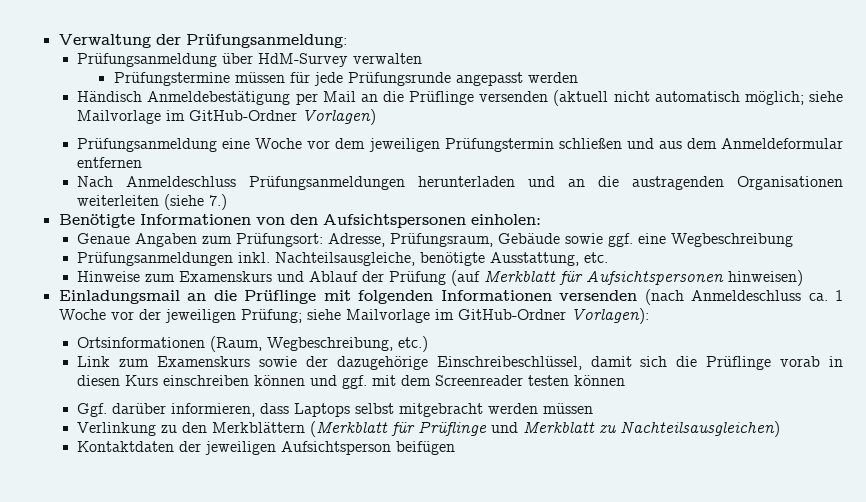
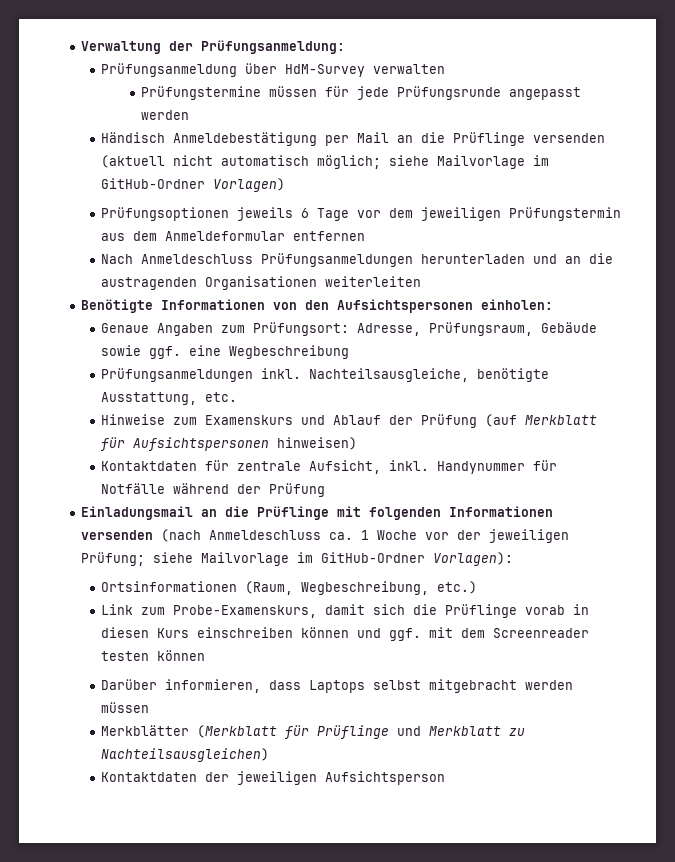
- Prüfungsanmeldung eine Woche vor dem jeweiligen Prüfungstermin schließen und aus dem Anmeldeformular entfernen
+ Prüfungsoptionen jeweils 6 Tage vor dem jeweiligen Prüfungstermin aus dem Anmeldeformular entfernen
- Nach Anmeldeschluss Prüfungsanmeldungen herunterladen und an die austragenden Organisationen weiterleiten (siehe 7.)
+ Nach Anmeldeschluss Prüfungsanmeldungen herunterladen und an die austragenden Organisationen weiterleiten
+ Kontaktdaten für zentrale Aufsicht, inkl. Handynummer für Notfälle während der Prüfung
- Link zum Examenskurs sowie der dazugehörige Einschreibeschlüssel, damit sich die Prüflinge vorab in diesen Kurs einschreiben können und ggf. mit dem Screenreader testen können
+ Link zum Probe-Examenskurs, damit sich die Prüflinge vorab in diesen Kurs einschreiben können und ggf. mit dem Screenreader testen können
- Ggf. darüber informieren, dass Laptops selbst mitgebracht werden müssen
+ Darüber informieren, dass Laptops selbst mitgebracht werden müssen
- Verlinkung zu den Merkblättern (Merkblatt für Prüflinge und Merkblatt zu Nachteilsausgleichen)
+ Merkblätter (Merkblatt für Prüflinge und Merkblatt zu Nachteilsausgleichen)
- Kontaktdaten der jeweiligen Aufsichtsperson beifügen
+ Kontaktdaten der jeweiligen Aufsichtsperson

